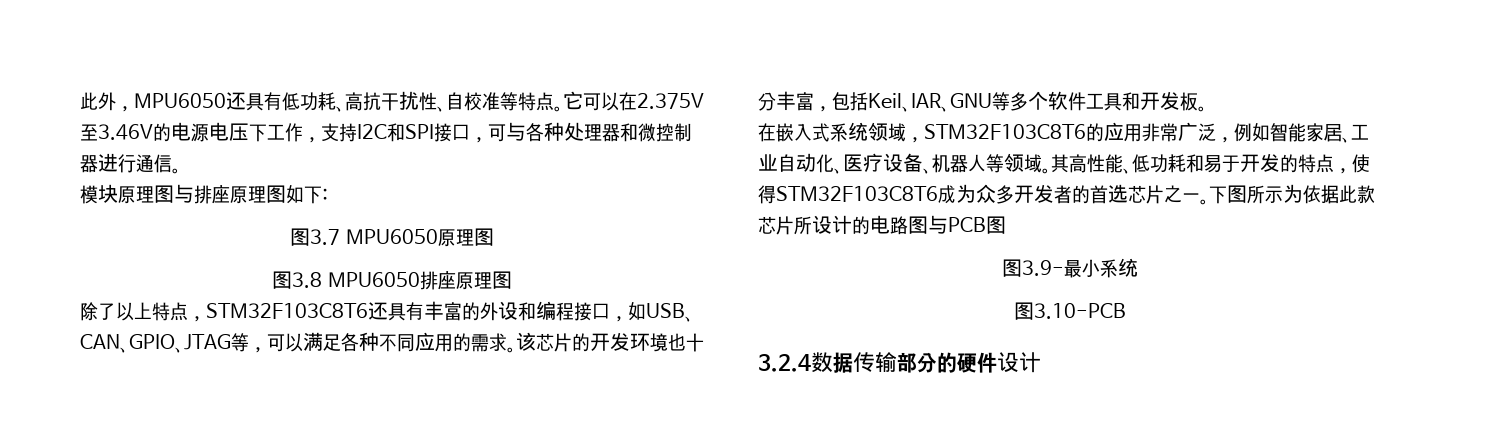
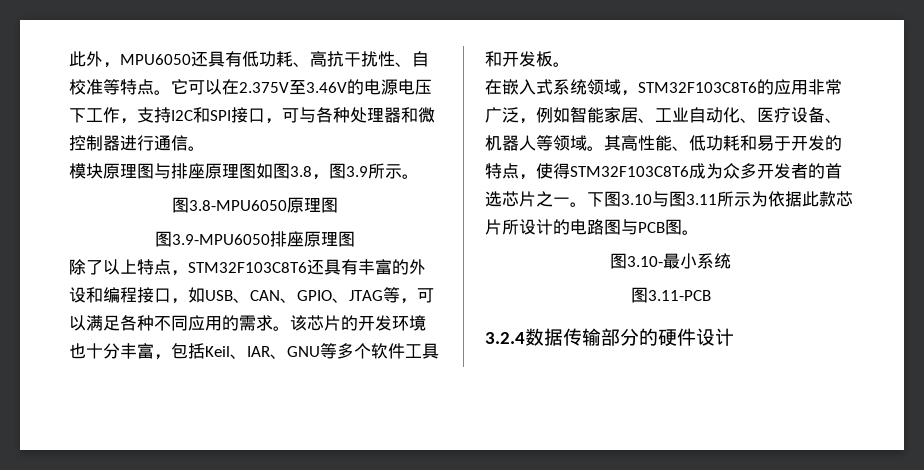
- 模块原理图与排座原理图如下:
- 图3.7 MPU6050原理图
+ 模块原理图与排座原理图如图3.8，图3.9所示。
+ 图3.8-MPU6050原理图
- 图3.8 MPU6050排座原理图
+ 图3.9-MPU6050排座原理图
- 下图所示为依据此款芯片所设计的电路图与PCB图
- 图3.9-最小系统
+ 下图3.10与图3.11所示为依据此款芯片所设计的电路图与PCB图。
+ 图3.10-最小系统
- 图3.10-PCB
+ 图3.11-PCB

